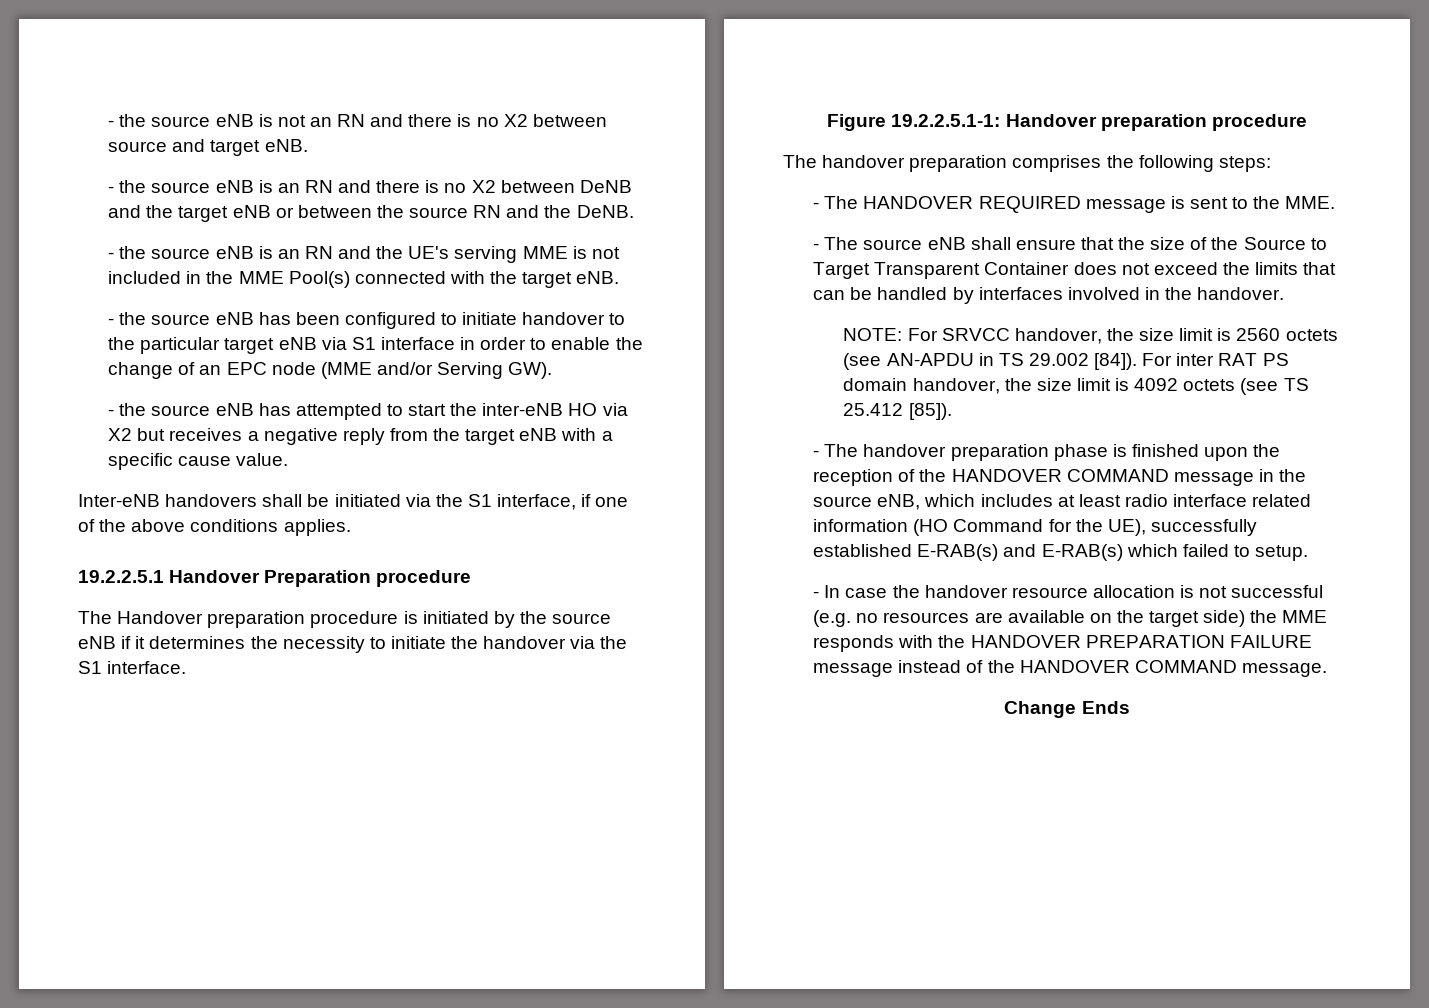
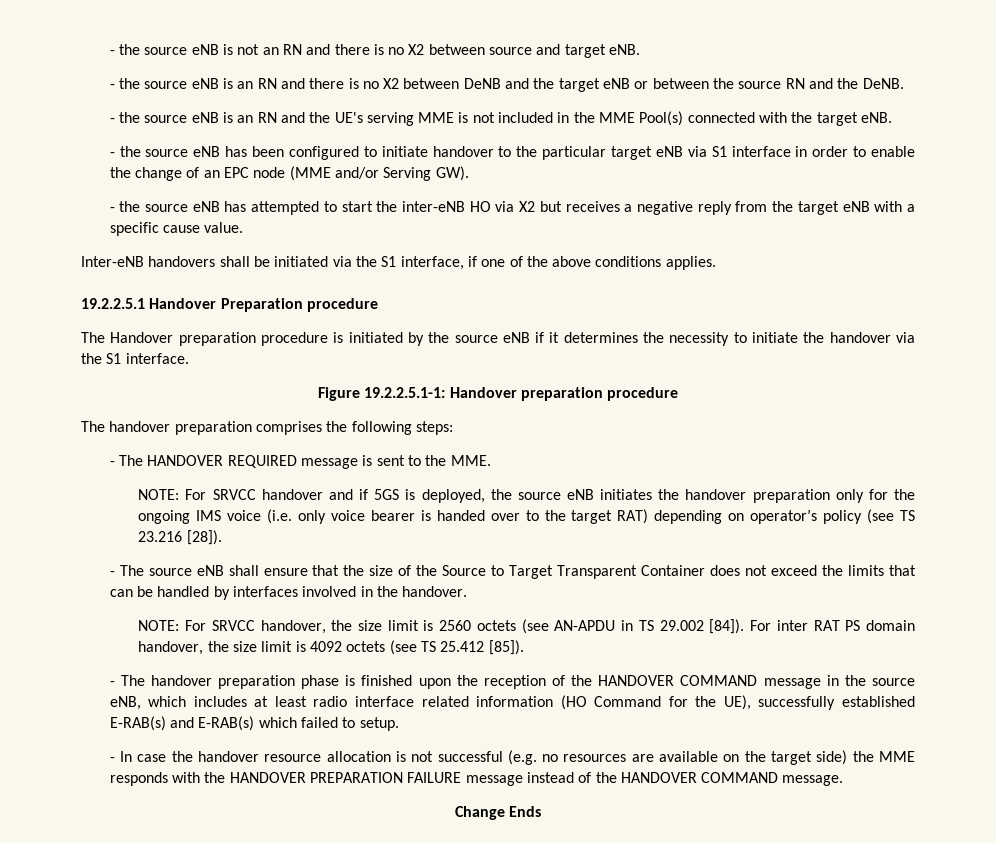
+ NOTE: For SRVCC handover and if 5GS is deployed, the source eNB initiates the handover preparation only for the ongoing IMS voice (i.e. only voice bearer is handed over to the target RAT) depending on operator’s policy (see TS 23.216 [28]).

